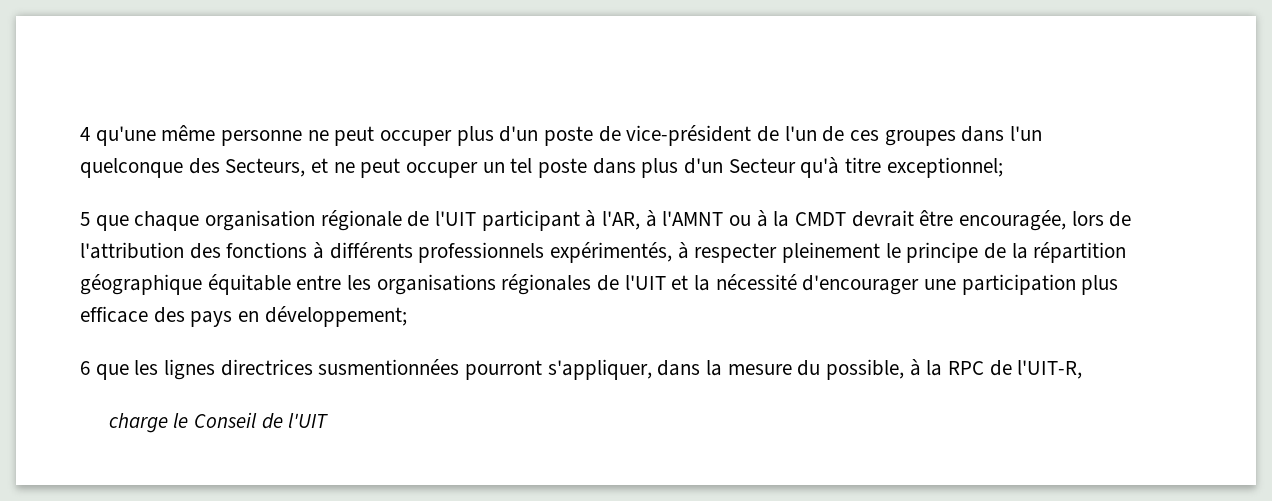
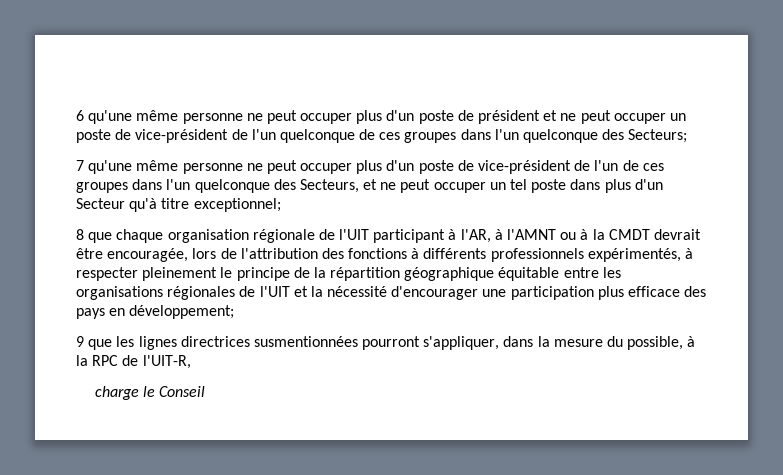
- 4 qu'une même personne ne peut occuper plus d'un poste de vice-président de l'un de ces groupes dans l'un quelconque des Secteurs, et ne peut occuper un tel poste dans plus d'un Secteur qu'à titre exceptionnel;
+ 6 qu'une même personne ne peut occuper plus d'un poste de président et ne peut occuper un poste de vice-président de l'un quelconque de ces groupes dans l'un quelconque des Secteurs;
+ 7 qu'une même personne ne peut occuper plus d'un poste de vice-président de l'un de ces groupes dans l'un quelconque des Secteurs, et ne peut occuper un tel poste dans plus d'un Secteur qu'à titre exceptionnel;
- 5 que chaque organisation régionale de l'UIT participant à l'AR, à l'AMNT ou à la CMDT devrait être encouragée, lors de l'attribution des fonctions à différents professionnels expérimentés, à respecter pleinement le principe de la répartition géographique équitable entre les organisations régionales de l'UIT et la nécessité d'encourager une participation plus efficace des pays en développement;
+ 8 que chaque organisation régionale de l'UIT participant à l'AR, à l'AMNT ou à la CMDT devrait être encouragée, lors de l'attribution des fonctions à différents professionnels expérimentés, à respecter pleinement le principe de la répartition géographique équitable entre les organisations régionales de l'UIT et la nécessité d'encourager une participation plus efficace des pays en développement;
- 6 que les lignes directrices susmentionnées pourront s'appliquer, dans la mesure du possible, à la RPC de l'UIT-R,
+ 9 que les lignes directrices susmentionnées pourront s'appliquer, dans la mesure du possible, à la RPC de l'UIT-R,
- charge le Conseil de l'UIT
+ charge le Conseil

